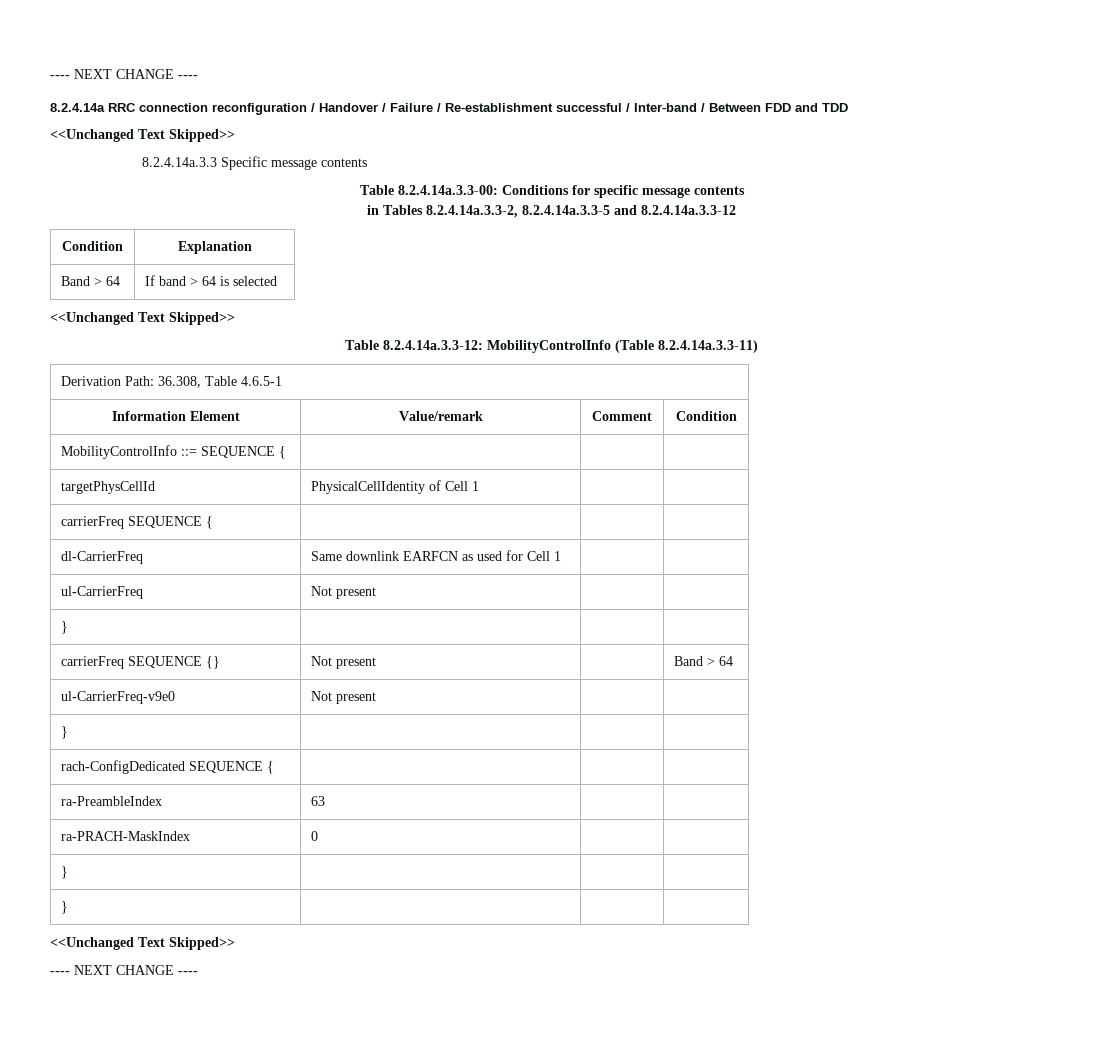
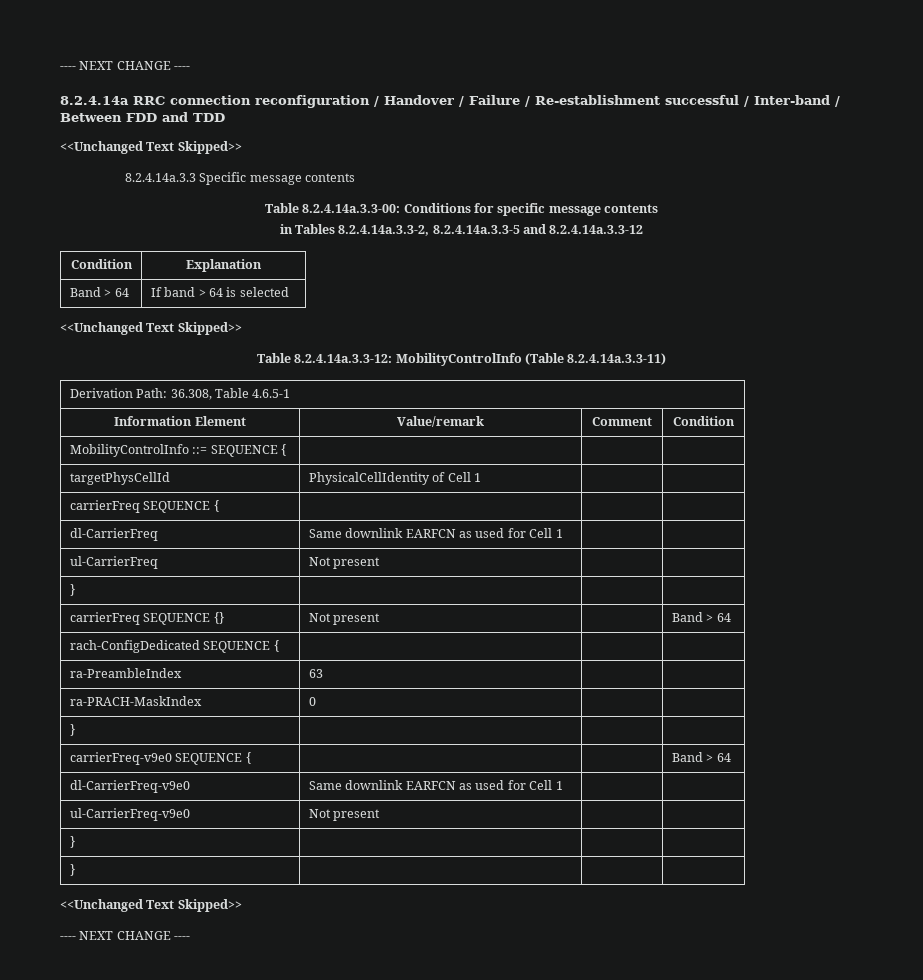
- ul-CarrierFreq-v9e0 | Not present | |
- } | | |
+ carrierFreq-v9e0 SEQUENCE { | | | Band > 64
+ dl-CarrierFreq-v9e0 | Same downlink EARFCN as used for Cell 1 | |
+ ul-CarrierFreq-v9e0 | Not present | |
+ } | | |

